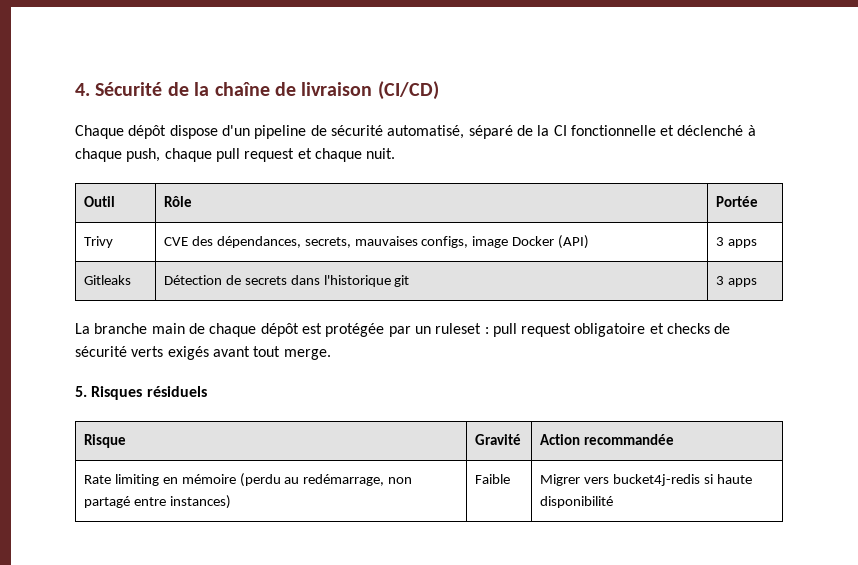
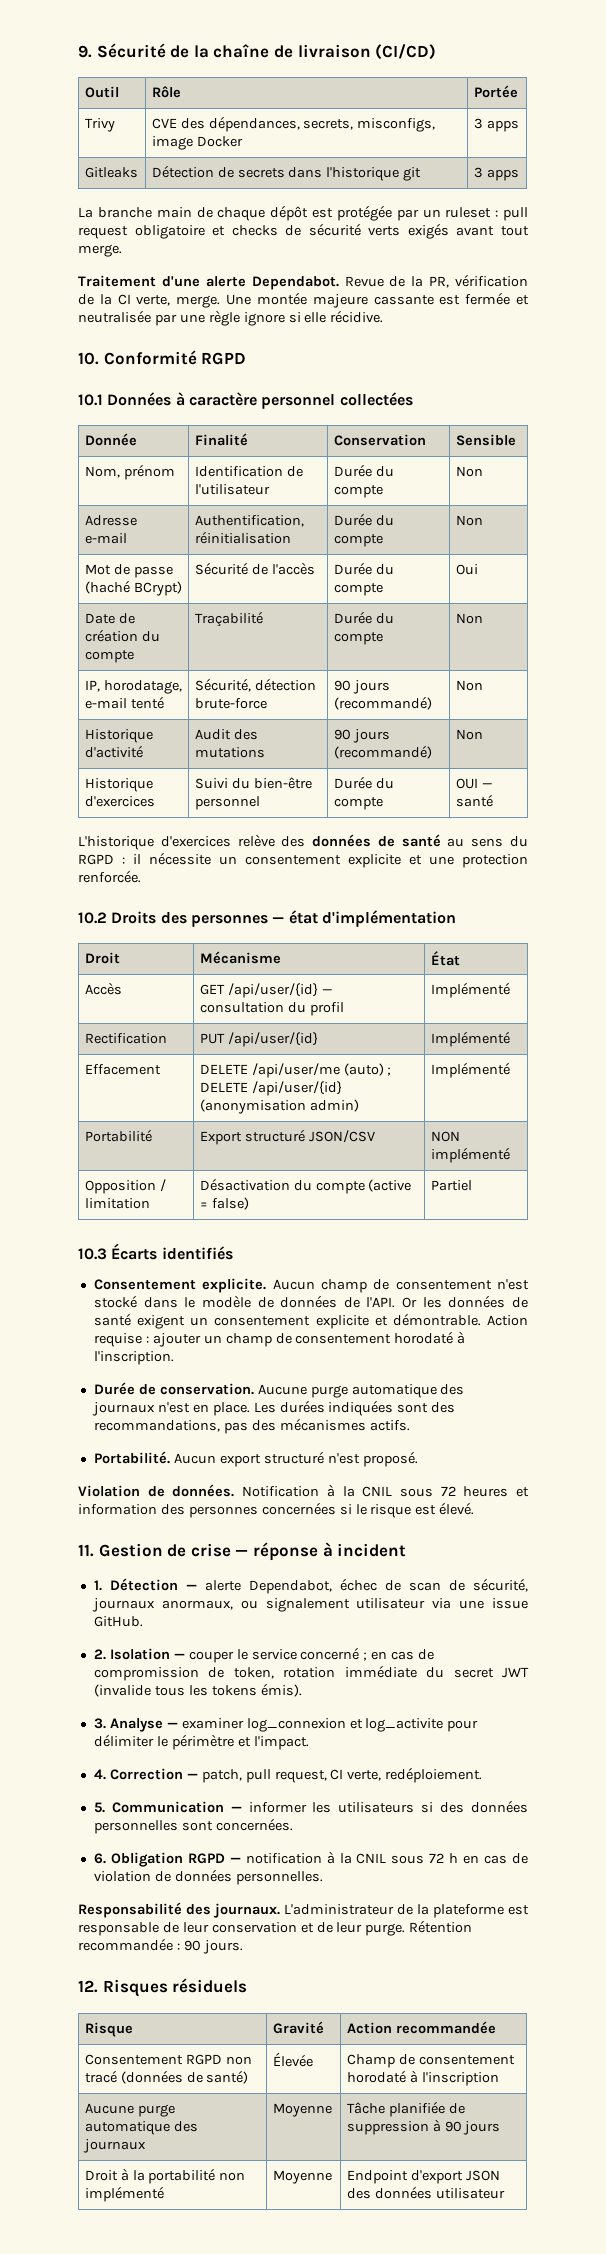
- 4. Sécurité de la chaîne de livraison (CI/CD)
+ 9. Sécurité de la chaîne de livraison (CI/CD)
- Chaque dépôt dispose d'un pipeline de sécurité automatisé, séparé de la CI fonctionnelle et déclenché à chaque push, chaque pull request et chaque nuit.
- Trivy | CVE des dépendances, secrets, mauvaises configs, image Docker (API) | 3 apps
+ Trivy | CVE des dépendances, secrets, misconfigs, image Docker | 3 apps
- 5. Risques résiduels
+ Traitement d'une alerte Dependabot. Revue de la PR, vérification de la CI verte, merge. Une montée majeure cassante est fermée et neutralisée par une règle ignore si elle récidive.
+ 10. Conformité RGPD
+ 10.1 Données à caractère personnel collectées
+ Donnée | Finalité | Conservation | Sensible
+ Nom, prénom | Identification de l'utilisateur | Durée du compte | Non
+ Adresse e-mail | Authentification, réinitialisation | Durée du compte | Non
+ Mot de passe (haché BCrypt) | Sécurité de l'accès | Durée du compte | Oui
+ Date de création du compte | Traçabilité | Durée du compte | Non
+ IP, horodatage, e-mail tenté | Sécurité, détection brute-force | 90 jours (recommandé) | Non
+ Historique d'activité | Audit des mutations | 90 jours (recommandé) | Non
+ Historique d'exercices | Suivi du bien-être personnel | Durée du compte | OUI — santé
+ L'historique d'exercices relève des données de santé au sens du RGPD : il nécessite un consentement explicite et une protection renforcée.
+ 10.2 Droits des personnes — état d'implémentation
+ Droit | Mécanisme | État
+ Accès | GET /api/user/{id} — consultation du profil | Implémenté
+ Rectification | PUT /api/user/{id} | Implémenté
+ Effacement | DELETE /api/user/me (auto) ; DELETE /api/user/{id} (anonymisation admin) | Implémenté
+ Portabilité | Export structuré JSON/CSV | NON implémenté
+ Opposition / limitation | Désactivation du compte (active = false) | Partiel
+ 10.3 Écarts identifiés
+ Consentement explicite. Aucun champ de consentement n'est stocké dans le modèle de données de l'API. Or les données de santé exigent un consentement explicite et démontrable. Action requise : ajouter un champ de consentement horodaté à l'inscription.
+ Durée de conservation. Aucune purge automatique des journaux n'est en place. Les durées indiquées sont des recommandations, pas des mécanismes actifs.
+ Portabilité. Aucun export structuré n'est proposé.
+ Violation de données. Notification à la CNIL sous 72 heures et information des personnes concernées si le risque est élevé.
+ 11. Gestion de crise — réponse à incident
+ 1. Détection — alerte Dependabot, échec de scan de sécurité, journaux anormaux, ou signalement utilisateur via une issue GitHub.
+ 2. Isolation — couper le service concerné ; en cas de compromission de token, rotation immédiate du secret JWT (invalide tous les tokens émis).
+ 3. Analyse — examiner log_connexion et log_activite pour délimiter le périmètre et l'impact.
+ 4. Correction — patch, pull request, CI verte, redéploiement.
+ 5. Communication — informer les utilisateurs si des données personnelles sont concernées.
+ 6. Obligation RGPD — notification à la CNIL sous 72 h en cas de violation de données personnelles.
+ Responsabilité des journaux. L'administrateur de la plateforme est responsable de leur conservation et de leur purge. Rétention recommandée : 90 jours.
+ 12. Risques résiduels
- Rate limiting en mémoire (perdu au redémarrage, non partagé entre instances) | Faible | Migrer vers bucket4j-redis si haute disponibilité
+ Consentement RGPD non tracé (données de santé) | Élevée | Champ de consentement horodaté à l'inscription
+ Aucune purge automatique des journaux | Moyenne | Tâche planifiée de suppression à 90 jours
+ Droit à la portabilité non implémenté | Moyenne | Endpoint d'export JSON des données utilisateur

